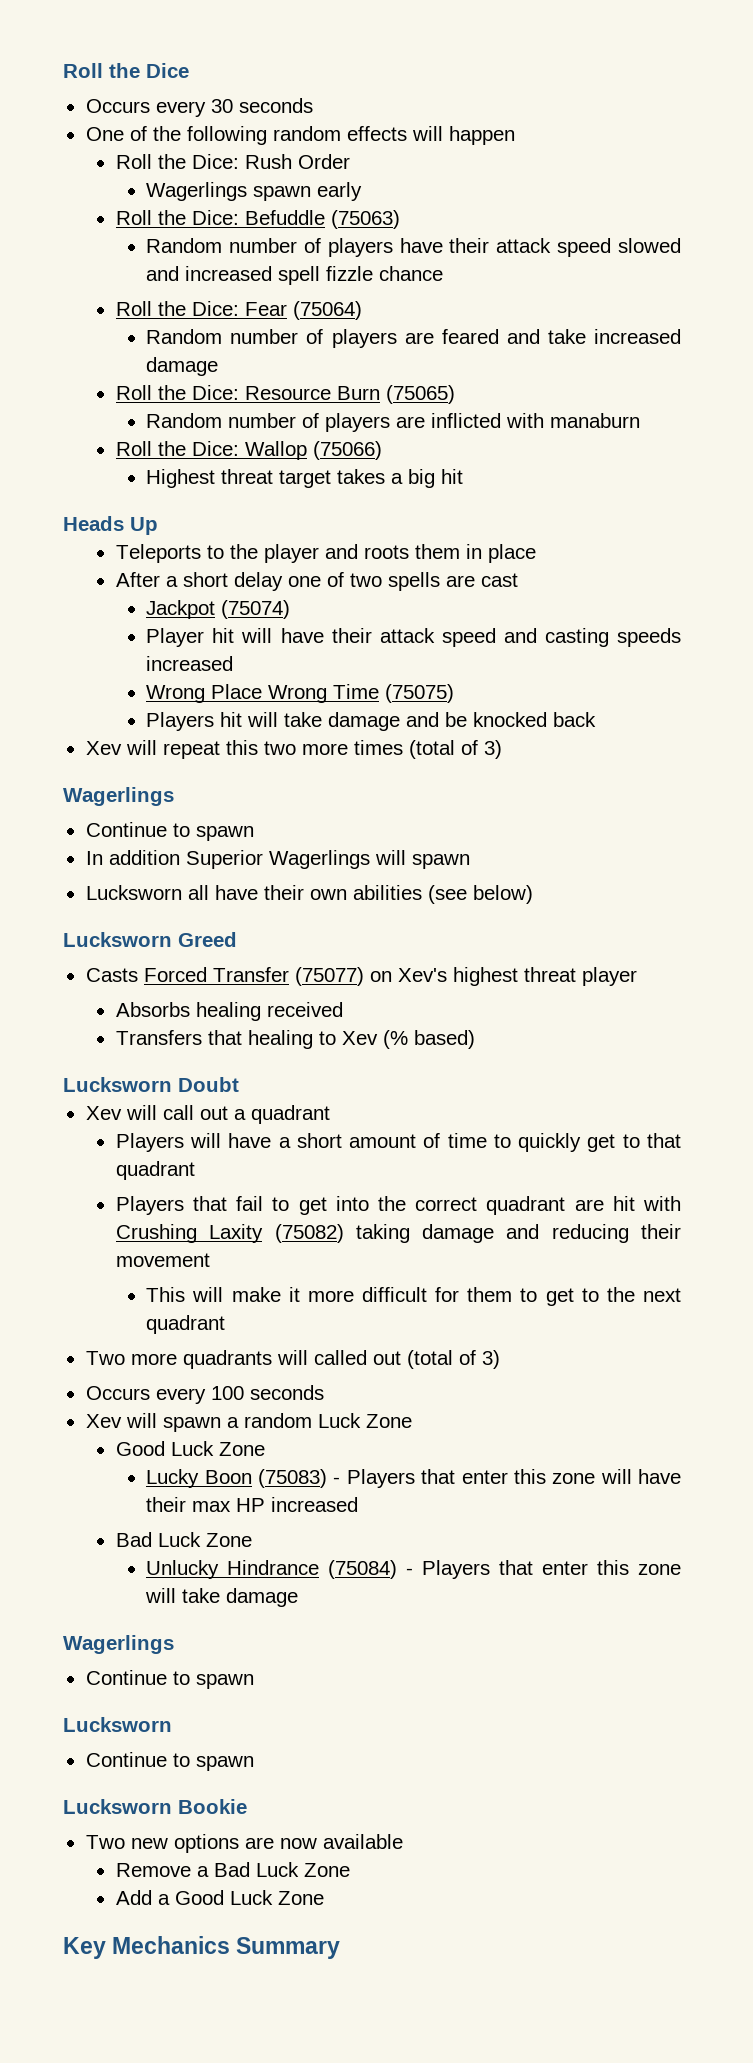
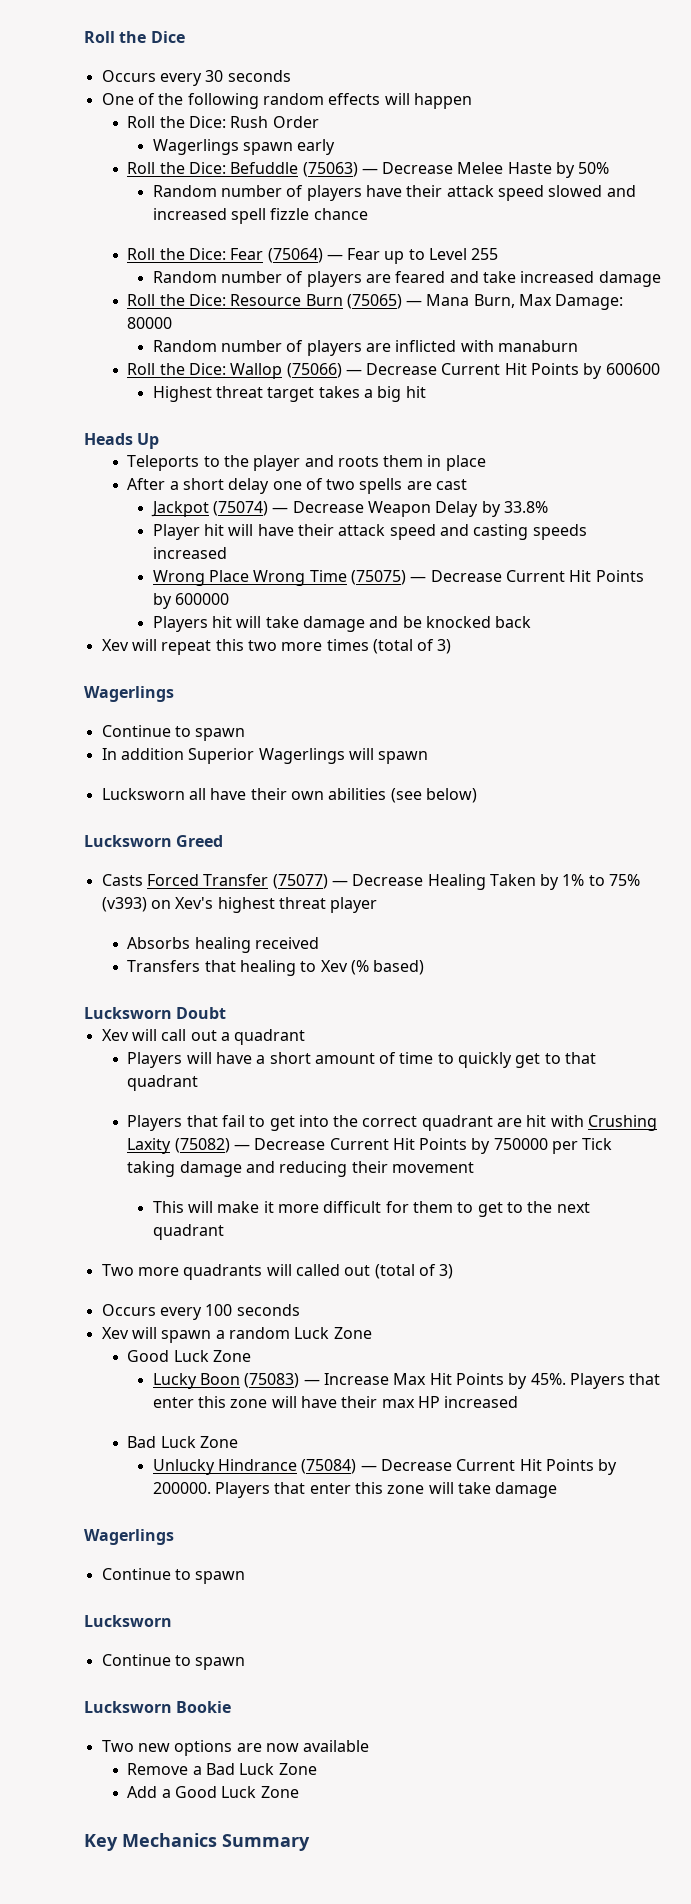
- Roll the Dice: Befuddle (75063)
+ Roll the Dice: Befuddle (75063) — Decrease Melee Haste by 50%
- Roll the Dice: Fear (75064)
+ Roll the Dice: Fear (75064) — Fear up to Level 255
- Roll the Dice: Resource Burn (75065)
+ Roll the Dice: Resource Burn (75065) — Mana Burn, Max Damage: 80000
- Roll the Dice: Wallop (75066)
+ Roll the Dice: Wallop (75066) — Decrease Current Hit Points by 600600
- Jackpot (75074)
+ Jackpot (75074) — Decrease Weapon Delay by 33.8%
- Wrong Place Wrong Time (75075)
+ Wrong Place Wrong Time (75075) — Decrease Current Hit Points by 600000
- Casts Forced Transfer (75077) on Xev's highest threat player
+ Casts Forced Transfer (75077) — Decrease Healing Taken by 1% to 75% (v393) on Xev's highest threat player
- Players that fail to get into the correct quadrant are hit with Crushing Laxity (75082) taking damage and reducing their movement
+ Players that fail to get into the correct quadrant are hit with Crushing Laxity (75082) — Decrease Current Hit Points by 750000 per Tick taking damage and reducing their movement
- Lucky Boon (75083) - Players that enter this zone will have their max HP increased
+ Lucky Boon (75083) — Increase Max Hit Points by 45%. Players that enter this zone will have their max HP increased
- Unlucky Hindrance (75084) - Players that enter this zone will take damage
+ Unlucky Hindrance (75084) — Decrease Current Hit Points by 200000. Players that enter this zone will take damage

